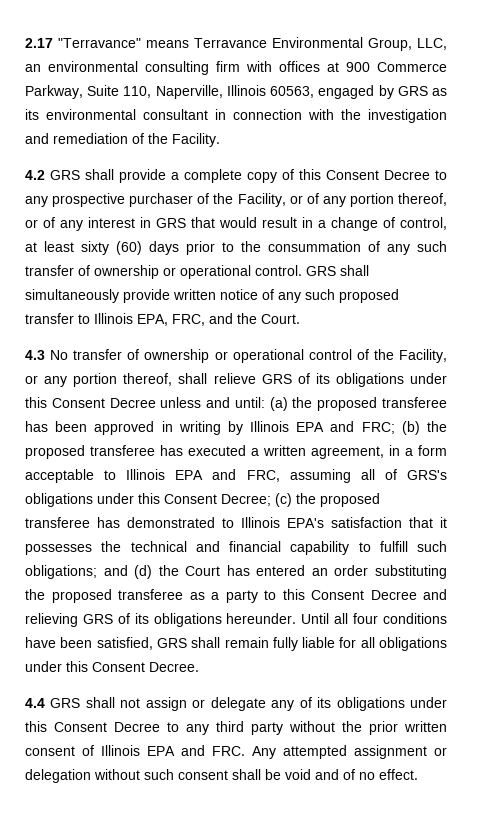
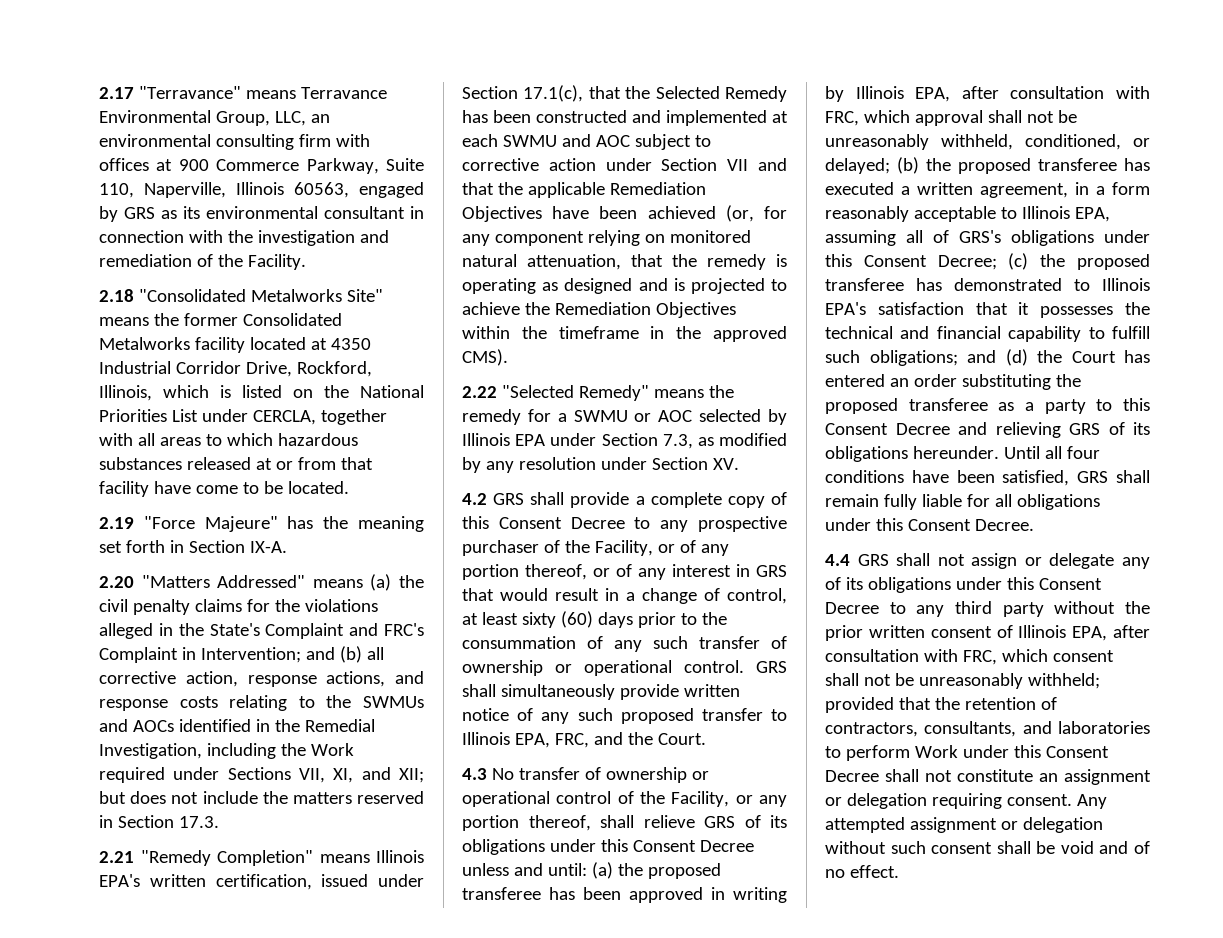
+ 2.18 "Consolidated Metalworks Site" means the former Consolidated Metalworks facility located at 4350 Industrial Corridor Drive, Rockford, Illinois, which is listed on the National Priorities List under CERCLA, together with all areas to which hazardous substances released at or from that facility have come to be located.
+ 2.19 "Force Majeure" has the meaning set forth in Section IX-A.
+ 2.20 "Matters Addressed" means (a) the civil penalty claims for the violations alleged in the State's Complaint and FRC's Complaint in Intervention; and (b) all corrective action, response actions, and response costs relating to the SWMUs and AOCs identified in the Remedial Investigation, including the Work required under Sections VII, XI, and XII; but does not include the matters reserved in Section 17.3.
+ 2.21 "Remedy Completion" means Illinois EPA's written certification, issued under Section 17.1(c), that the Selected Remedy has been constructed and implemented at each SWMU and AOC subject to corrective action under Section VII and that the applicable Remediation Objectives have been achieved (or, for any component relying on monitored natural attenuation, that the remedy is operating as designed and is projected to achieve the Remediation Objectives within the timeframe in the approved CMS).
+ 2.22 "Selected Remedy" means the remedy for a SWMU or AOC selected by Illinois EPA under Section 7.3, as modified by any resolution under Section XV.
- (a) the proposed transferee has been approved in writing by Illinois EPA and FRC;
+ (a) the proposed transferee has been approved in writing by Illinois EPA, after consultation with FRC, which approval shall not be unreasonably withheld, conditioned, or delayed;
- (b) the proposed transferee has executed a written agreement, in a form acceptable to Illinois EPA and FRC, assuming all of GRS's obligations under this Consent Decree;
+ (b) the proposed transferee has executed a written agreement, in a form reasonably acceptable to Illinois EPA, assuming all of GRS's obligations under this Consent Decree;
- 4.4 GRS shall not assign or delegate any of its obligations under this Consent Decree to any third party without the prior written consent of Illinois EPA and FRC. Any attempted assignment or delegation without such consent shall be void and of no effect.
+ 4.4 GRS shall not assign or delegate any of its obligations under this Consent Decree to any third party without the prior written consent of Illinois EPA, after consultation with FRC, which consent shall not be unreasonably withheld; provided that the retention of contractors, consultants, and laboratories to perform Work under this Consent Decree shall not constitute an assignment or delegation requiring consent. Any attempted assignment or delegation without such consent shall be void and of no effect.

